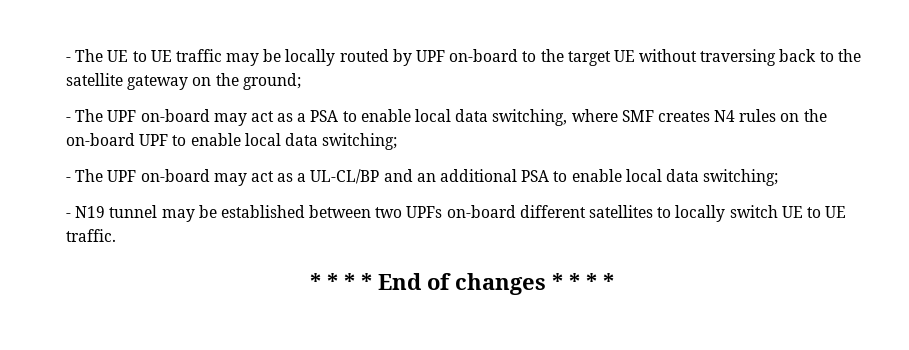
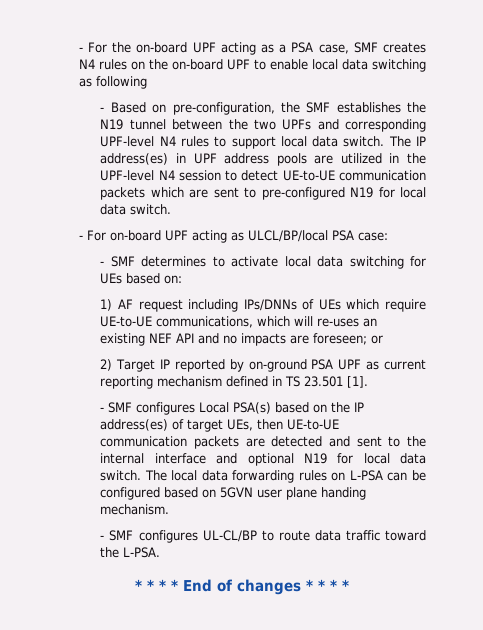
- - The UE to UE traffic may be locally routed by UPF on-board to the target UE without traversing back to the satellite gateway on the ground;
- - The UPF on-board may act as a PSA to enable local data switching, where SMF creates N4 rules on the on-board UPF to enable local data switching;
- - The UPF on-board may act as a UL-CL/BP and an additional PSA to enable local data switching;
- - N19 tunnel may be established between two UPFs on-board different satellites to locally switch UE to UE traffic.
+ - For the on-board UPF acting as a PSA case, SMF creates N4 rules on the on-board UPF to enable local data switching as following
+ - Based on pre-configuration, the SMF establishes the N19 tunnel between the two UPFs and corresponding UPF-level N4 rules to support local data switch. The IP address(es) in UPF address pools are utilized in the UPF-level N4 session to detect UE-to-UE communication packets which are sent to pre-configured N19 for local data switch.
+ - For on-board UPF acting as ULCL/BP/local PSA case:
+ - SMF determines to activate local data switching for UEs based on:
+ 1) AF request including IPs/DNNs of UEs which require UE-to-UE communications, which will re-uses an existing NEF API and no impacts are foreseen; or
+ 2) Target IP reported by on-ground PSA UPF as current reporting mechanism defined in TS 23.501 [1].
+ - SMF configures Local PSA(s) based on the IP address(es) of target UEs, then UE-to-UE communication packets are detected and sent to the internal interface and optional N19 for local data switch. The local data forwarding rules on L-PSA can be configured based on 5GVN user plane handing mechanism.
+ - SMF configures UL-CL/BP to route data traffic toward the L-PSA.

